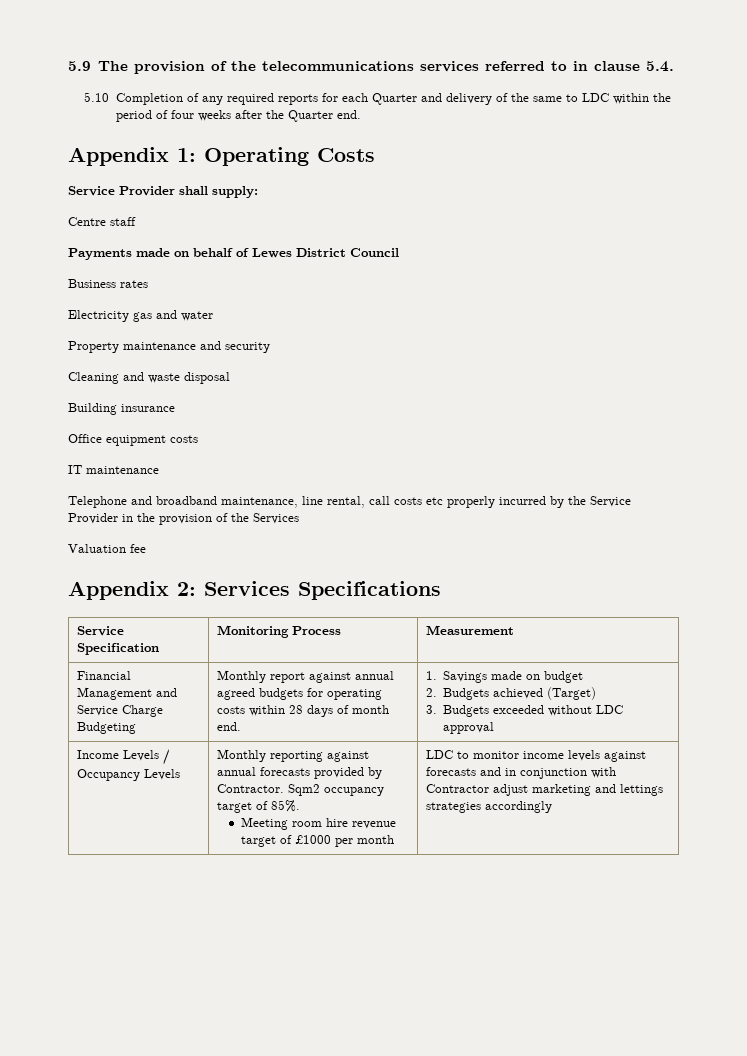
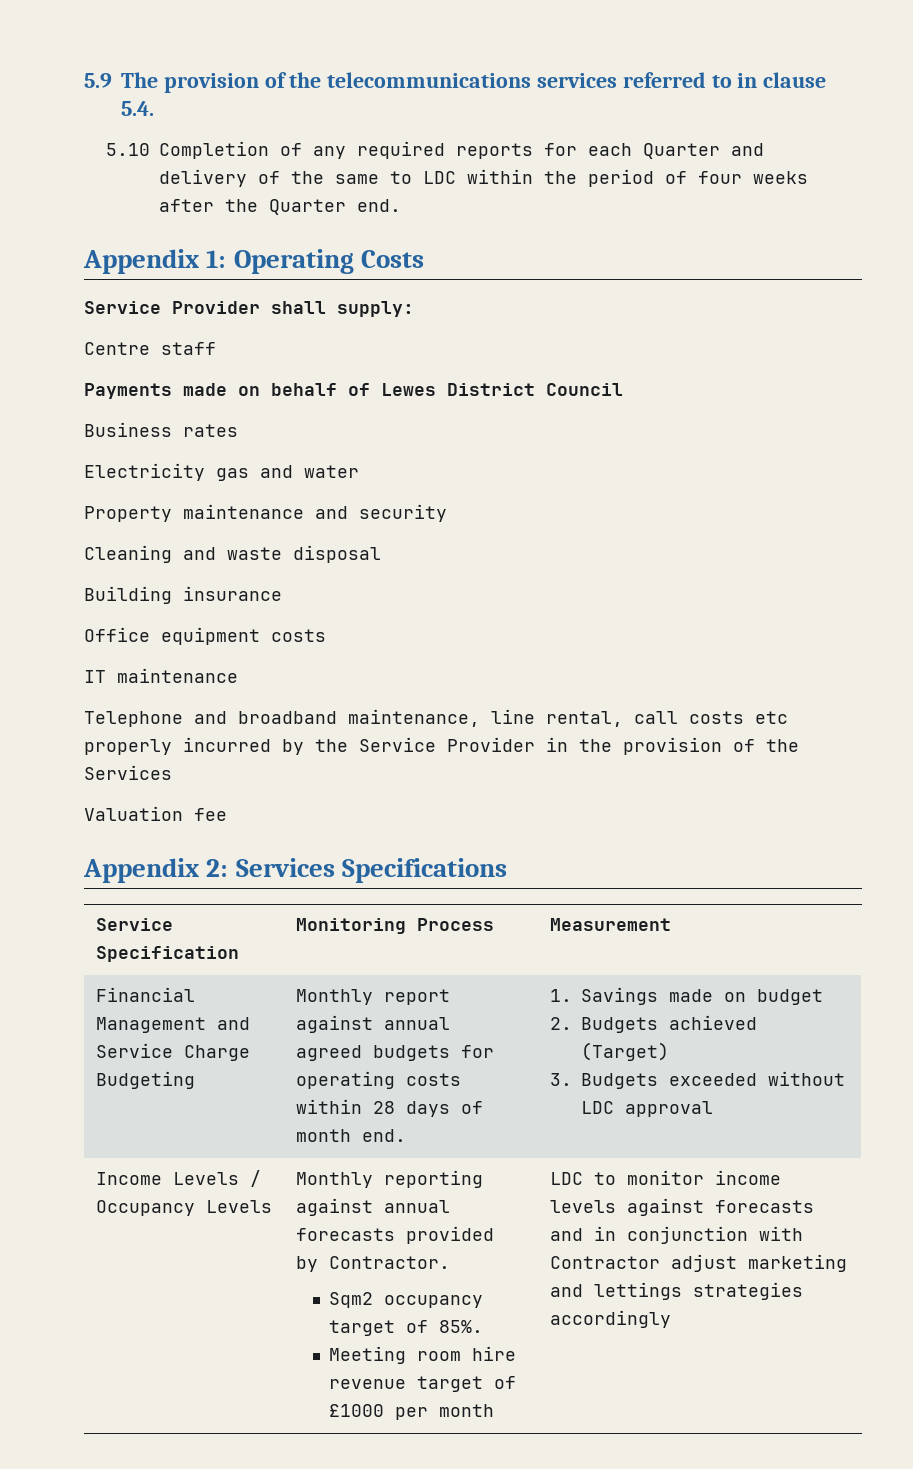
- Monthly reporting against annual forecasts provided by Contractor. Sqm2 occupancy target of 85%.
+ Monthly reporting against annual forecasts provided by Contractor.
+ Sqm2 occupancy target of 85%.

